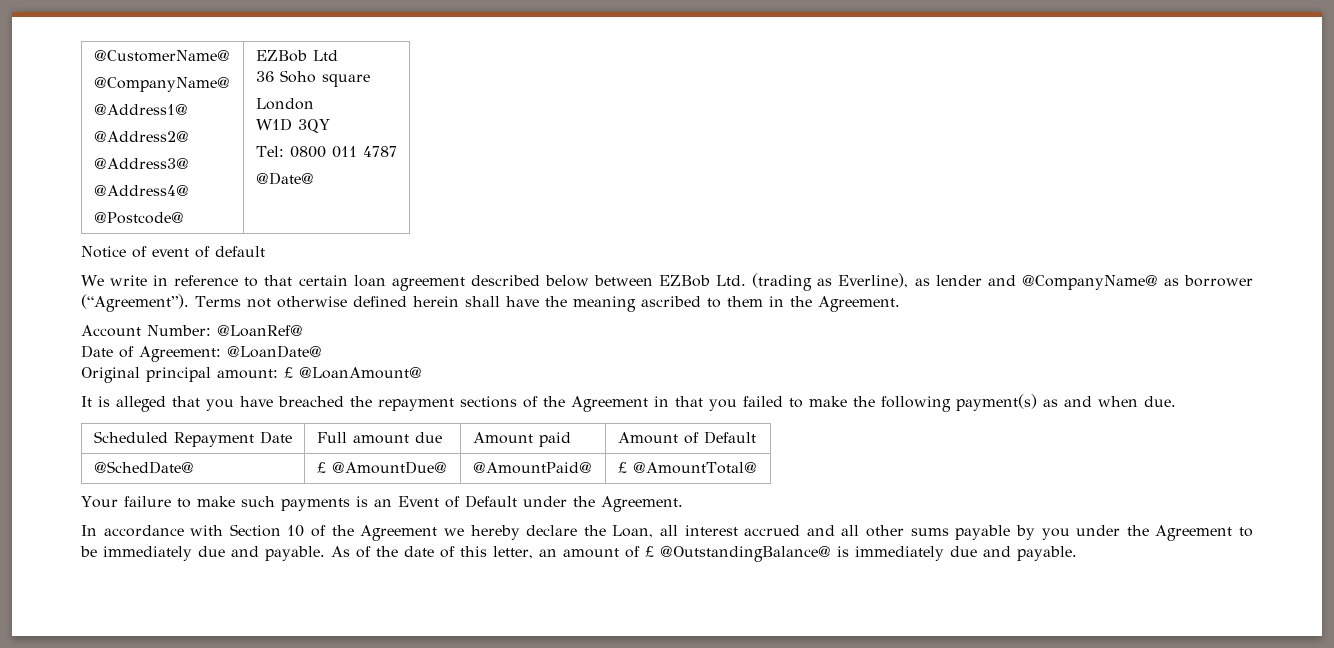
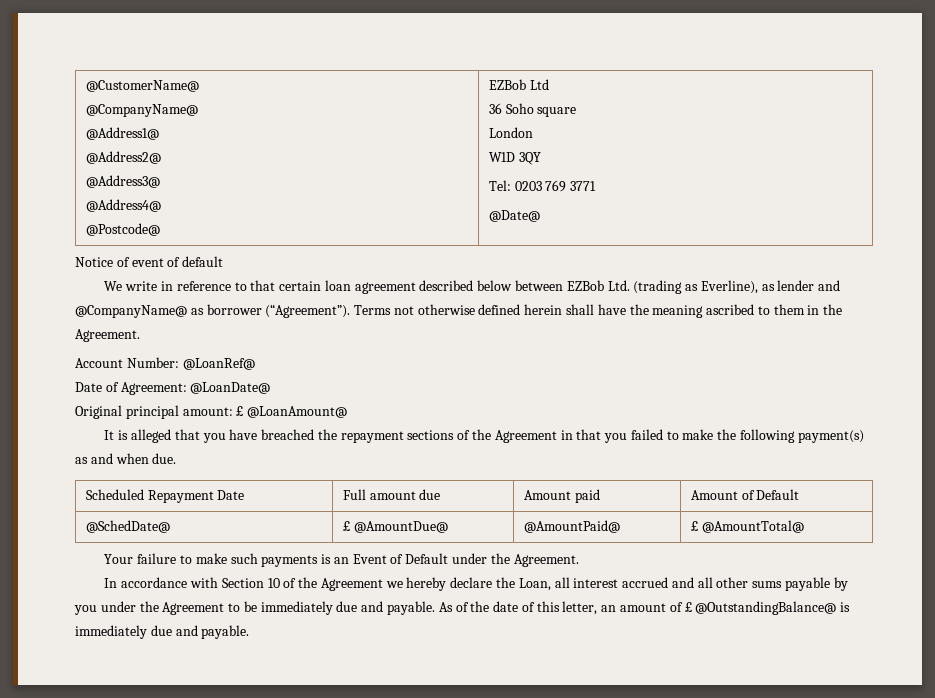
  @CustomerName@
  @CompanyName@
  @Address1@
  @Address2@
  @Address3@
  @Address4@
  @Postcode@ | EZBob Ltd
  36 Soho square
  London
  W1D 3QY
- Tel: 0800 011 4787
+ Tel: 0203 769 3771

